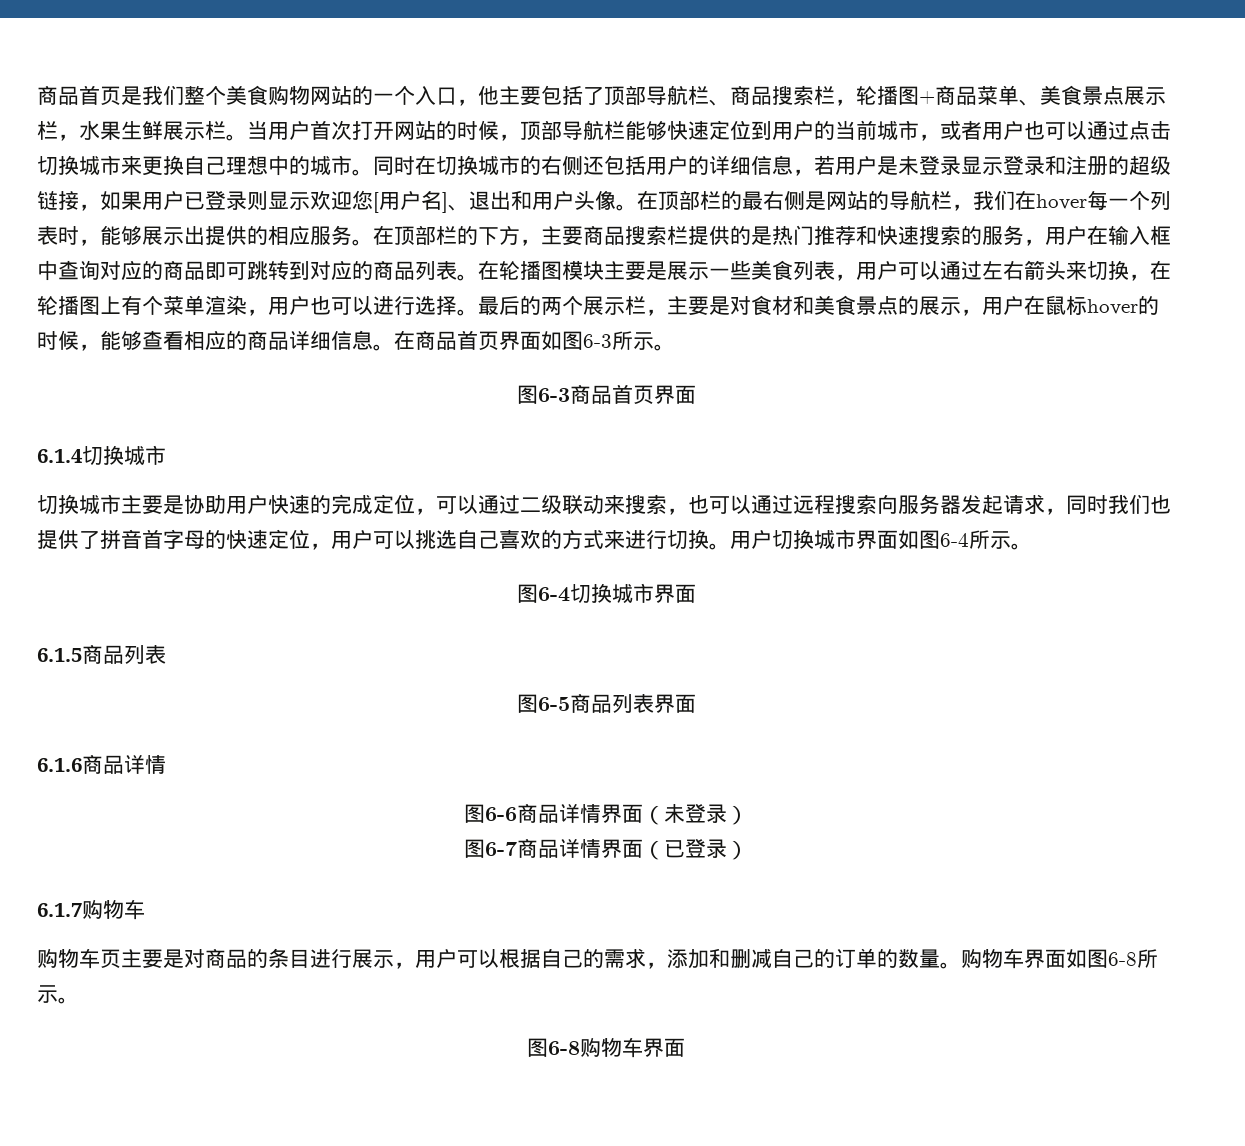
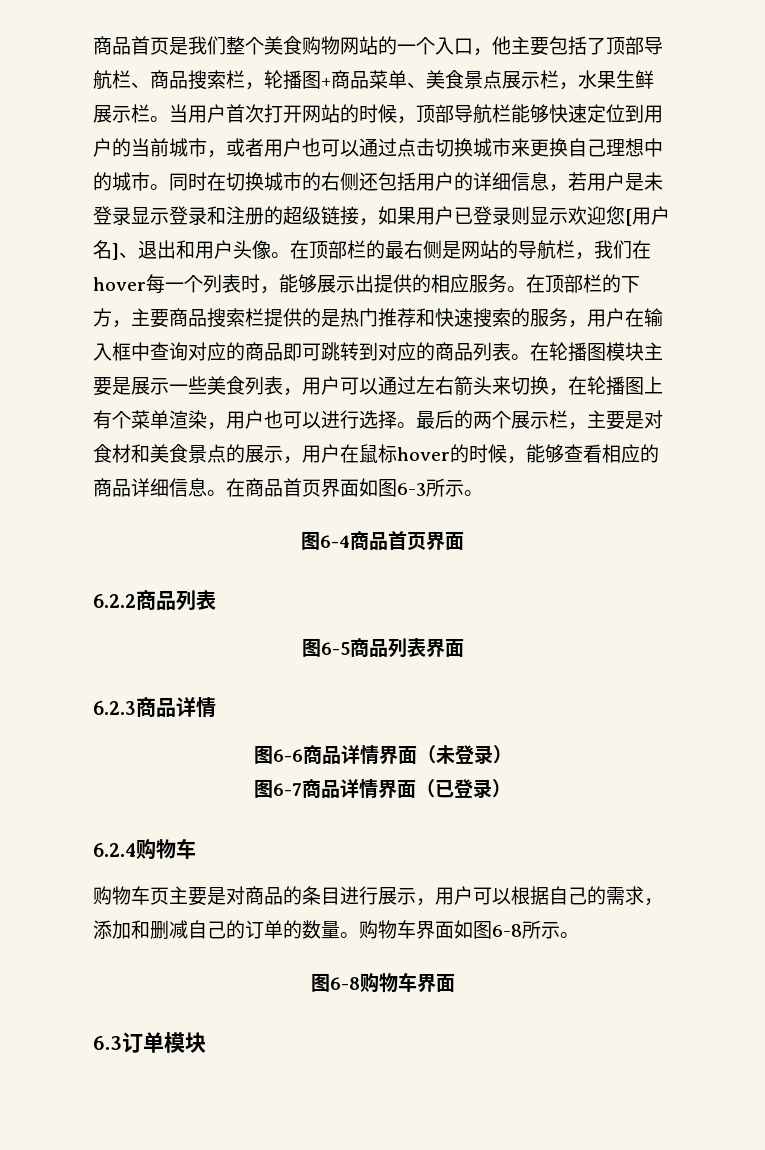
- 图6-3商品首页界面
+ 图6-4商品首页界面
- 6.1.4切换城市
- 切换城市主要是协助用户快速的完成定位，可以通过二级联动来搜索，也可以通过远程搜索向服务器发起请求，同时我们也提供了拼音首字母的快速定位，用户可以挑选自己喜欢的方式来进行切换。用户切换城市界面如图6-4所示。
- 图6-4切换城市界面
- 6.1.5商品列表
+ 6.2.2商品列表
- 6.1.6商品详情
+ 6.2.3商品详情
- 6.1.7购物车
+ 6.2.4购物车
+ 6.3订单模块

